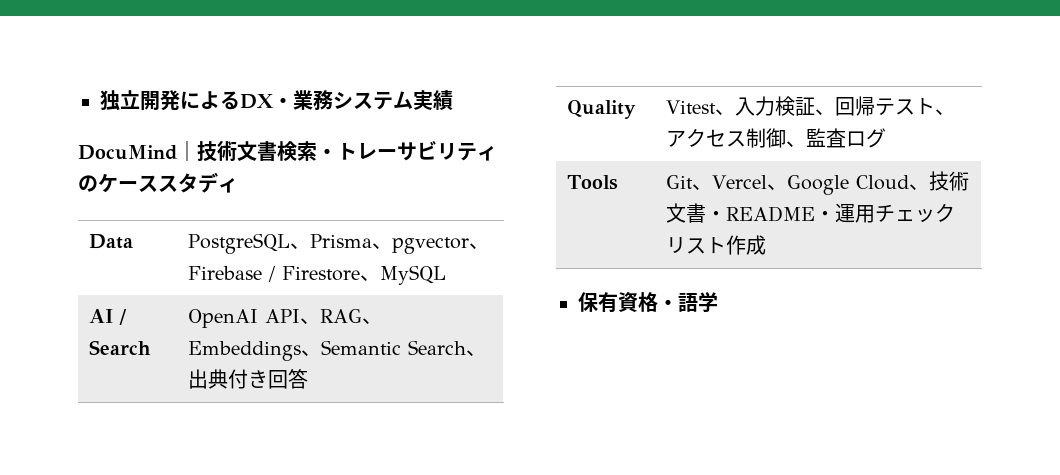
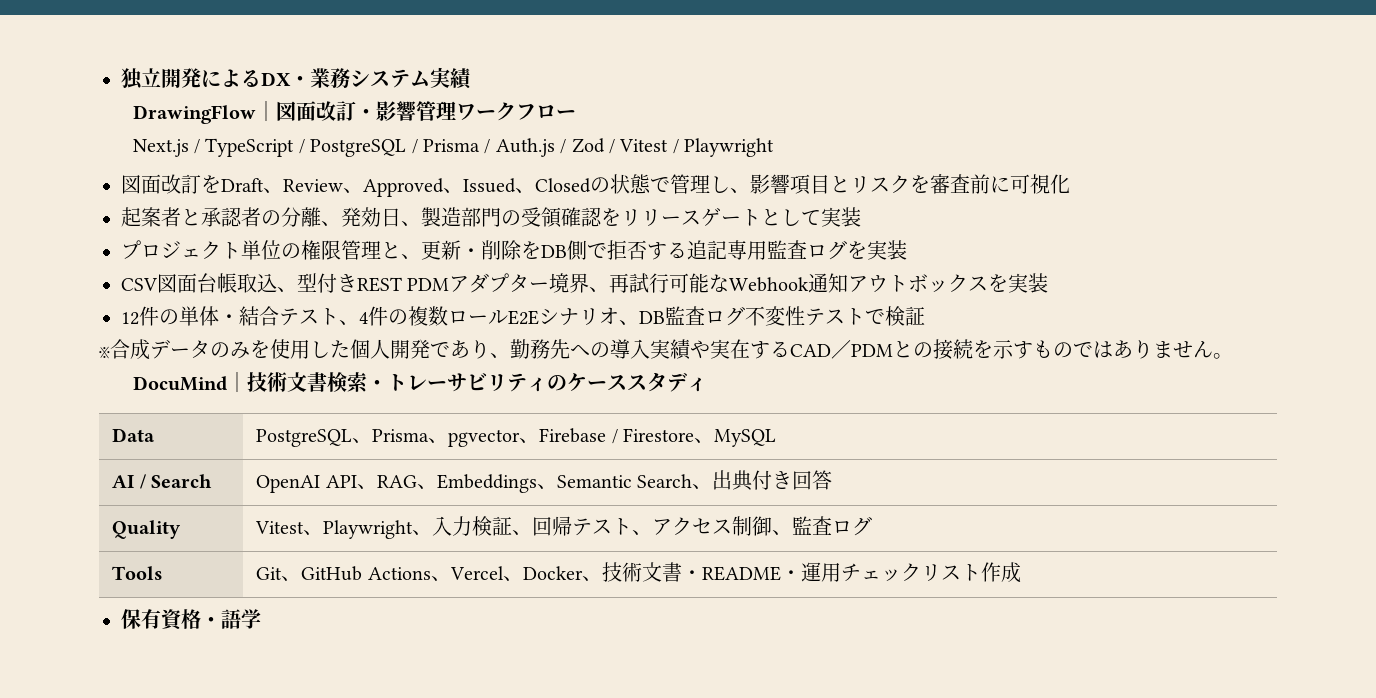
+ DrawingFlow｜図面改訂・影響管理ワークフロー
+ Next.js / TypeScript / PostgreSQL / Prisma / Auth.js / Zod / Vitest / Playwright
+ 図面改訂をDraft、Review、Approved、Issued、Closedの状態で管理し、影響項目とリスクを審査前に可視化
+ 起案者と承認者の分離、発効日、製造部門の受領確認をリリースゲートとして実装
+ プロジェクト単位の権限管理と、更新・削除をDB側で拒否する追記専用監査ログを実装
+ CSV図面台帳取込、型付きREST PDMアダプター境界、再試行可能なWebhook通知アウトボックスを実装
+ 12件の単体・結合テスト、4件の複数ロールE2Eシナリオ、DB監査ログ不変性テストで検証
+ ※合成データのみを使用した個人開発であり、勤務先への導入実績や実在するCAD／PDMとの接続を示すものではありません。
- Quality | Vitest、入力検証、回帰テスト、アクセス制御、監査ログ
+ Quality | Vitest、Playwright、入力検証、回帰テスト、アクセス制御、監査ログ
- Tools | Git、Vercel、Google Cloud、技術文書・README・運用チェックリスト作成
+ Tools | Git、GitHub Actions、Vercel、Docker、技術文書・README・運用チェックリスト作成

